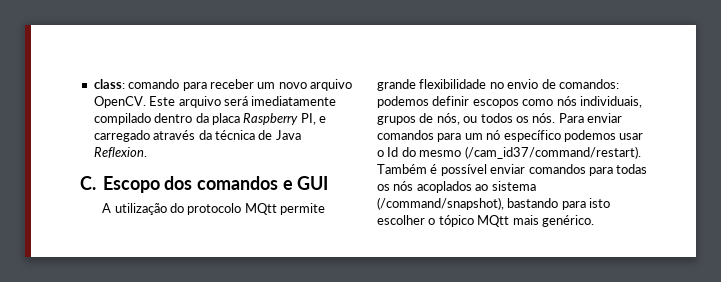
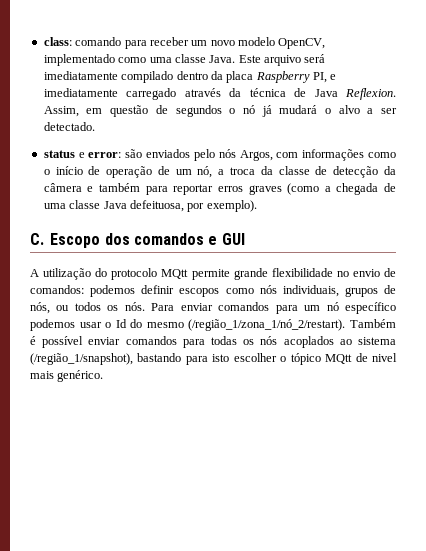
- class: comando para receber um novo arquivo OpenCV.
+ class: comando para receber um novo modelo OpenCV, implementado como uma classe Java.
- Este arquivo será imediatamente compilado dentro da placa Raspberry PI, e carregado através da técnica de Java Reflexion.
+ Este arquivo será imediatamente compilado dentro da placa Raspberry PI, e imediatamente carregado através da técnica de Java Reflexion. Assim, em questão de segundos o nó já mudará o alvo a ser detectado.
+ status e error: são enviados pelo nós Argos, com informações como o início de operação de um nó, a troca da classe de detecção da câmera e também para reportar erros graves (como a chegada de uma classe Java defeituosa, por exemplo).
- Para enviar comandos para um nó específico podemos usar o Id do mesmo (/cam_id37/command/restart).
+ Para enviar comandos para um nó específico podemos usar o Id do mesmo (/região_1/zona_1/nó_2/restart).
- Também é possível enviar comandos para todas os nós acoplados ao sistema (/command/snapshot), bastando para isto escolher o tópico MQtt mais genérico.
+ Também é possível enviar comandos para todas os nós acoplados ao sistema (/região_1/snapshot), bastando para isto escolher o tópico MQtt de nivel mais genérico.

